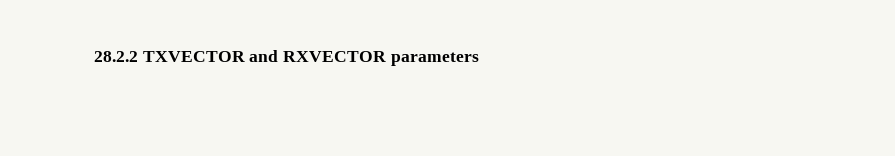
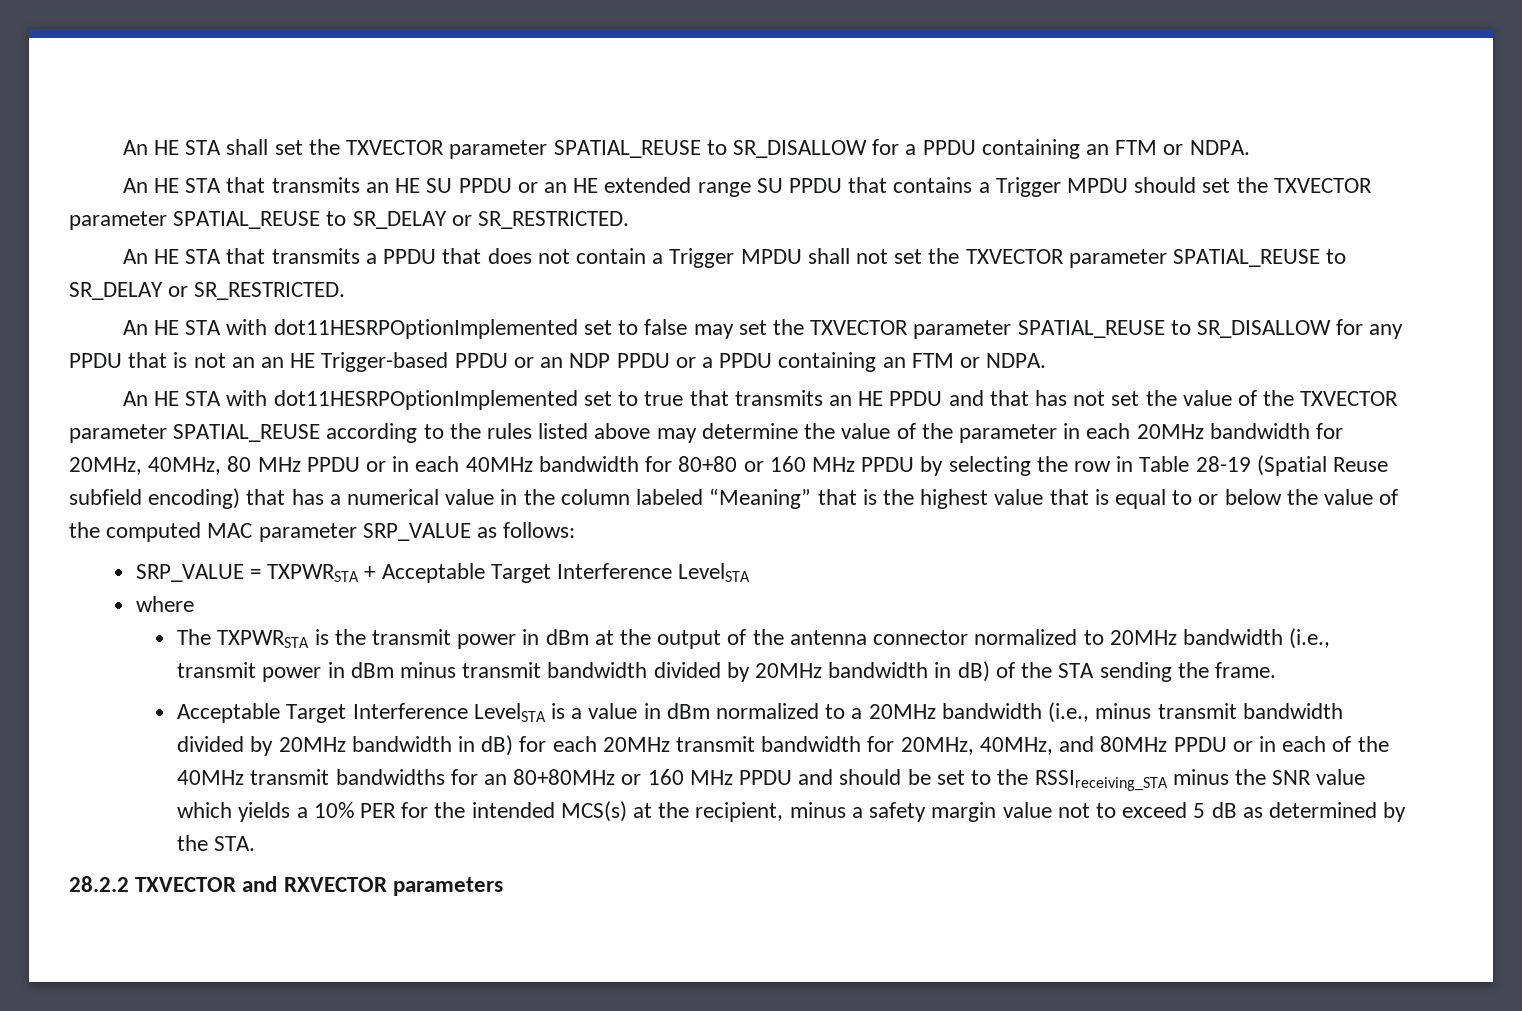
+ An HE STA shall set the TXVECTOR parameter SPATIAL_REUSE to SR_DISALLOW for a PPDU containing an FTM or NDPA.
+ An HE STA that transmits an HE SU PPDU or an HE extended range SU PPDU that contains a Trigger MPDU should set the TXVECTOR parameter SPATIAL_REUSE to SR_DELAY or SR_RESTRICTED.
+ An HE STA that transmits a PPDU that does not contain a Trigger MPDU shall not set the TXVECTOR parameter SPATIAL_REUSE to SR_DELAY or SR_RESTRICTED.
+ An HE STA with dot11HESRPOptionImplemented set to false may set the TXVECTOR parameter SPATIAL_REUSE to SR_DISALLOW for any PPDU that is not an an HE Trigger-based PPDU or an NDP PPDU or a PPDU containing an FTM or NDPA.
+ An HE STA with dot11HESRPOptionImplemented set to true that transmits an HE PPDU and that has not set the value of the TXVECTOR parameter SPATIAL_REUSE according to the rules listed above may determine the value of the parameter in each 20MHz bandwidth for 20MHz, 40MHz, 80 MHz PPDU or in each 40MHz bandwidth for 80+80 or 160 MHz PPDU by selecting the row in Table 28-19 (Spatial Reuse subfield encoding) that has a numerical value in the column labeled “Meaning” that is the highest value that is equal to or below the value of the computed MAC parameter SRP_VALUE as follows:
+ SRP_VALUE = TXPWRSTA + Acceptable Target Interference LevelSTA
+ where
+ The TXPWRSTA is the transmit power in dBm at the output of the antenna connector normalized to 20MHz bandwidth (i.e., transmit power in dBm minus transmit bandwidth divided by 20MHz bandwidth in dB) of the STA sending the frame.
+ Acceptable Target Interference LevelSTA is a value in dBm normalized to a 20MHz bandwidth (i.e., minus transmit bandwidth divided by 20MHz bandwidth in dB) for each 20MHz transmit bandwidth for 20MHz, 40MHz, and 80MHz PPDU or in each of the 40MHz transmit bandwidths for an 80+80MHz or 160 MHz PPDU and should be set to the RSSIreceiving_STA minus the SNR value which yields a 10% PER for the intended MCS(s) at the recipient, minus a safety margin value not to exceed 5 dB as determined by the STA.

